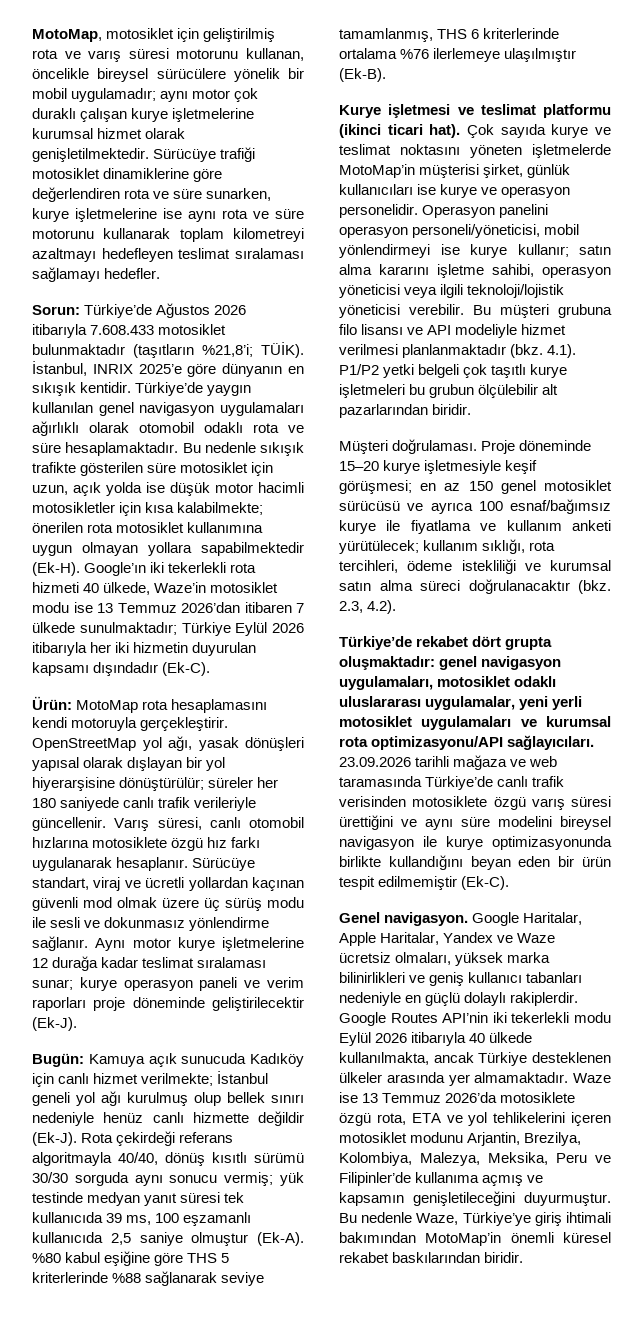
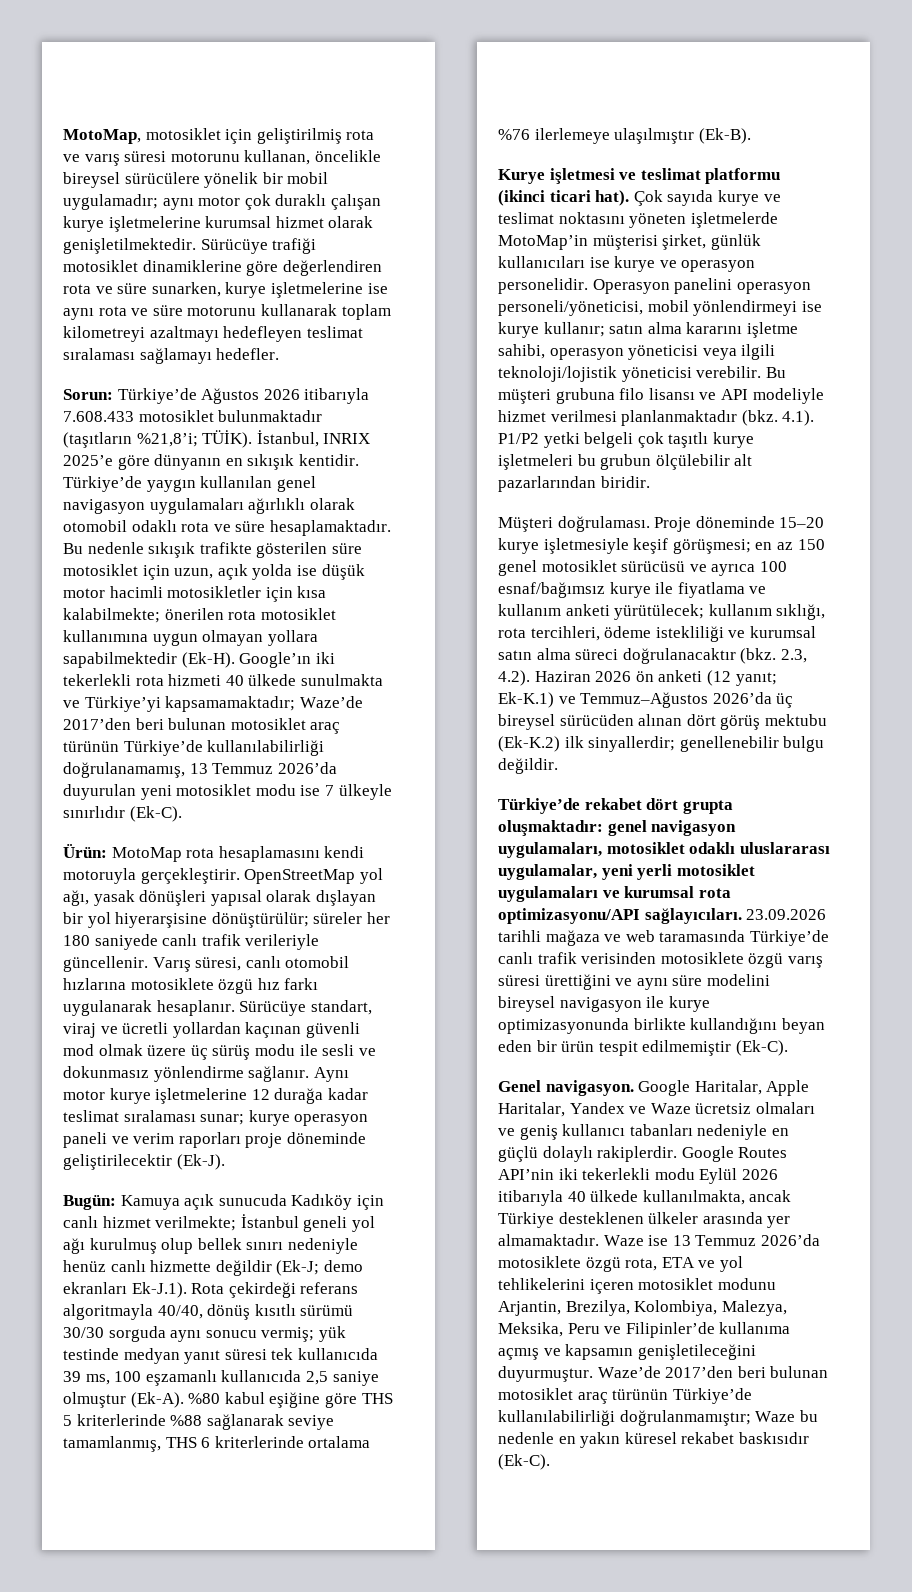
- Google’ın iki tekerlekli rota hizmeti 40 ülkede, Waze’in motosiklet modu ise 13 Temmuz 2026’dan itibaren 7 ülkede sunulmaktadır; Türkiye Eylül 2026 itibarıyla her iki hizmetin duyurulan kapsamı dışındadır (Ek-C).
+ Google’ın iki tekerlekli rota hizmeti 40 ülkede sunulmakta ve Türkiye’yi kapsamamaktadır; Waze’de 2017’den beri bulunan motosiklet araç türünün Türkiye’de kullanılabilirliği doğrulanamamış, 13 Temmuz 2026’da duyurulan yeni motosiklet modu ise 7 ülkeyle sınırlıdır (Ek-C).
- Bugün: Kamuya açık sunucuda Kadıköy için canlı hizmet verilmekte; İstanbul geneli yol ağı kurulmuş olup bellek sınırı nedeniyle henüz canlı hizmette değildir (Ek-J). Rota çekirdeği referans algoritmayla 40/40, dönüş kısıtlı sürümü 30/30 sorguda aynı sonucu vermiş; yük testinde medyan yanıt süresi tek kullanıcıda 39 ms, 100 eşzamanlı kullanıcıda 2,5 saniye olmuştur (Ek-A).
+ Bugün: Kamuya açık sunucuda Kadıköy için canlı hizmet verilmekte; İstanbul geneli yol ağı kurulmuş olup bellek sınırı nedeniyle henüz canlı hizmette değildir (Ek-J; demo ekranları Ek-J.1). Rota çekirdeği referans algoritmayla 40/40, dönüş kısıtlı sürümü 30/30 sorguda aynı sonucu vermiş; yük testinde medyan yanıt süresi tek kullanıcıda 39 ms, 100 eşzamanlı kullanıcıda 2,5 saniye olmuştur (Ek-A).
- 2.3, 4.2).
+ 2.3, 4.2). Haziran 2026 ön anketi (12 yanıt; Ek-K.1) ve Temmuz–Ağustos 2026’da üç bireysel sürücüden alınan dört görüş mektubu (Ek-K.2) ilk sinyallerdir; genellenebilir bulgu değildir.
- Google Haritalar, Apple Haritalar, Yandex ve Waze ücretsiz olmaları, yüksek marka bilinirlikleri ve geniş kullanıcı tabanları nedeniyle en güçlü dolaylı rakiplerdir.
+ Google Haritalar, Apple Haritalar, Yandex ve Waze ücretsiz olmaları ve geniş kullanıcı tabanları nedeniyle en güçlü dolaylı rakiplerdir.
- Bu nedenle Waze, Türkiye’ye giriş ihtimali bakımından MotoMap’in önemli küresel rekabet baskılarından biridir.
+ Waze’de 2017’den beri bulunan motosiklet araç türünün Türkiye’de kullanılabilirliği doğrulanmamıştır; Waze bu nedenle en yakın küresel rekabet baskısıdır (Ek-C).

